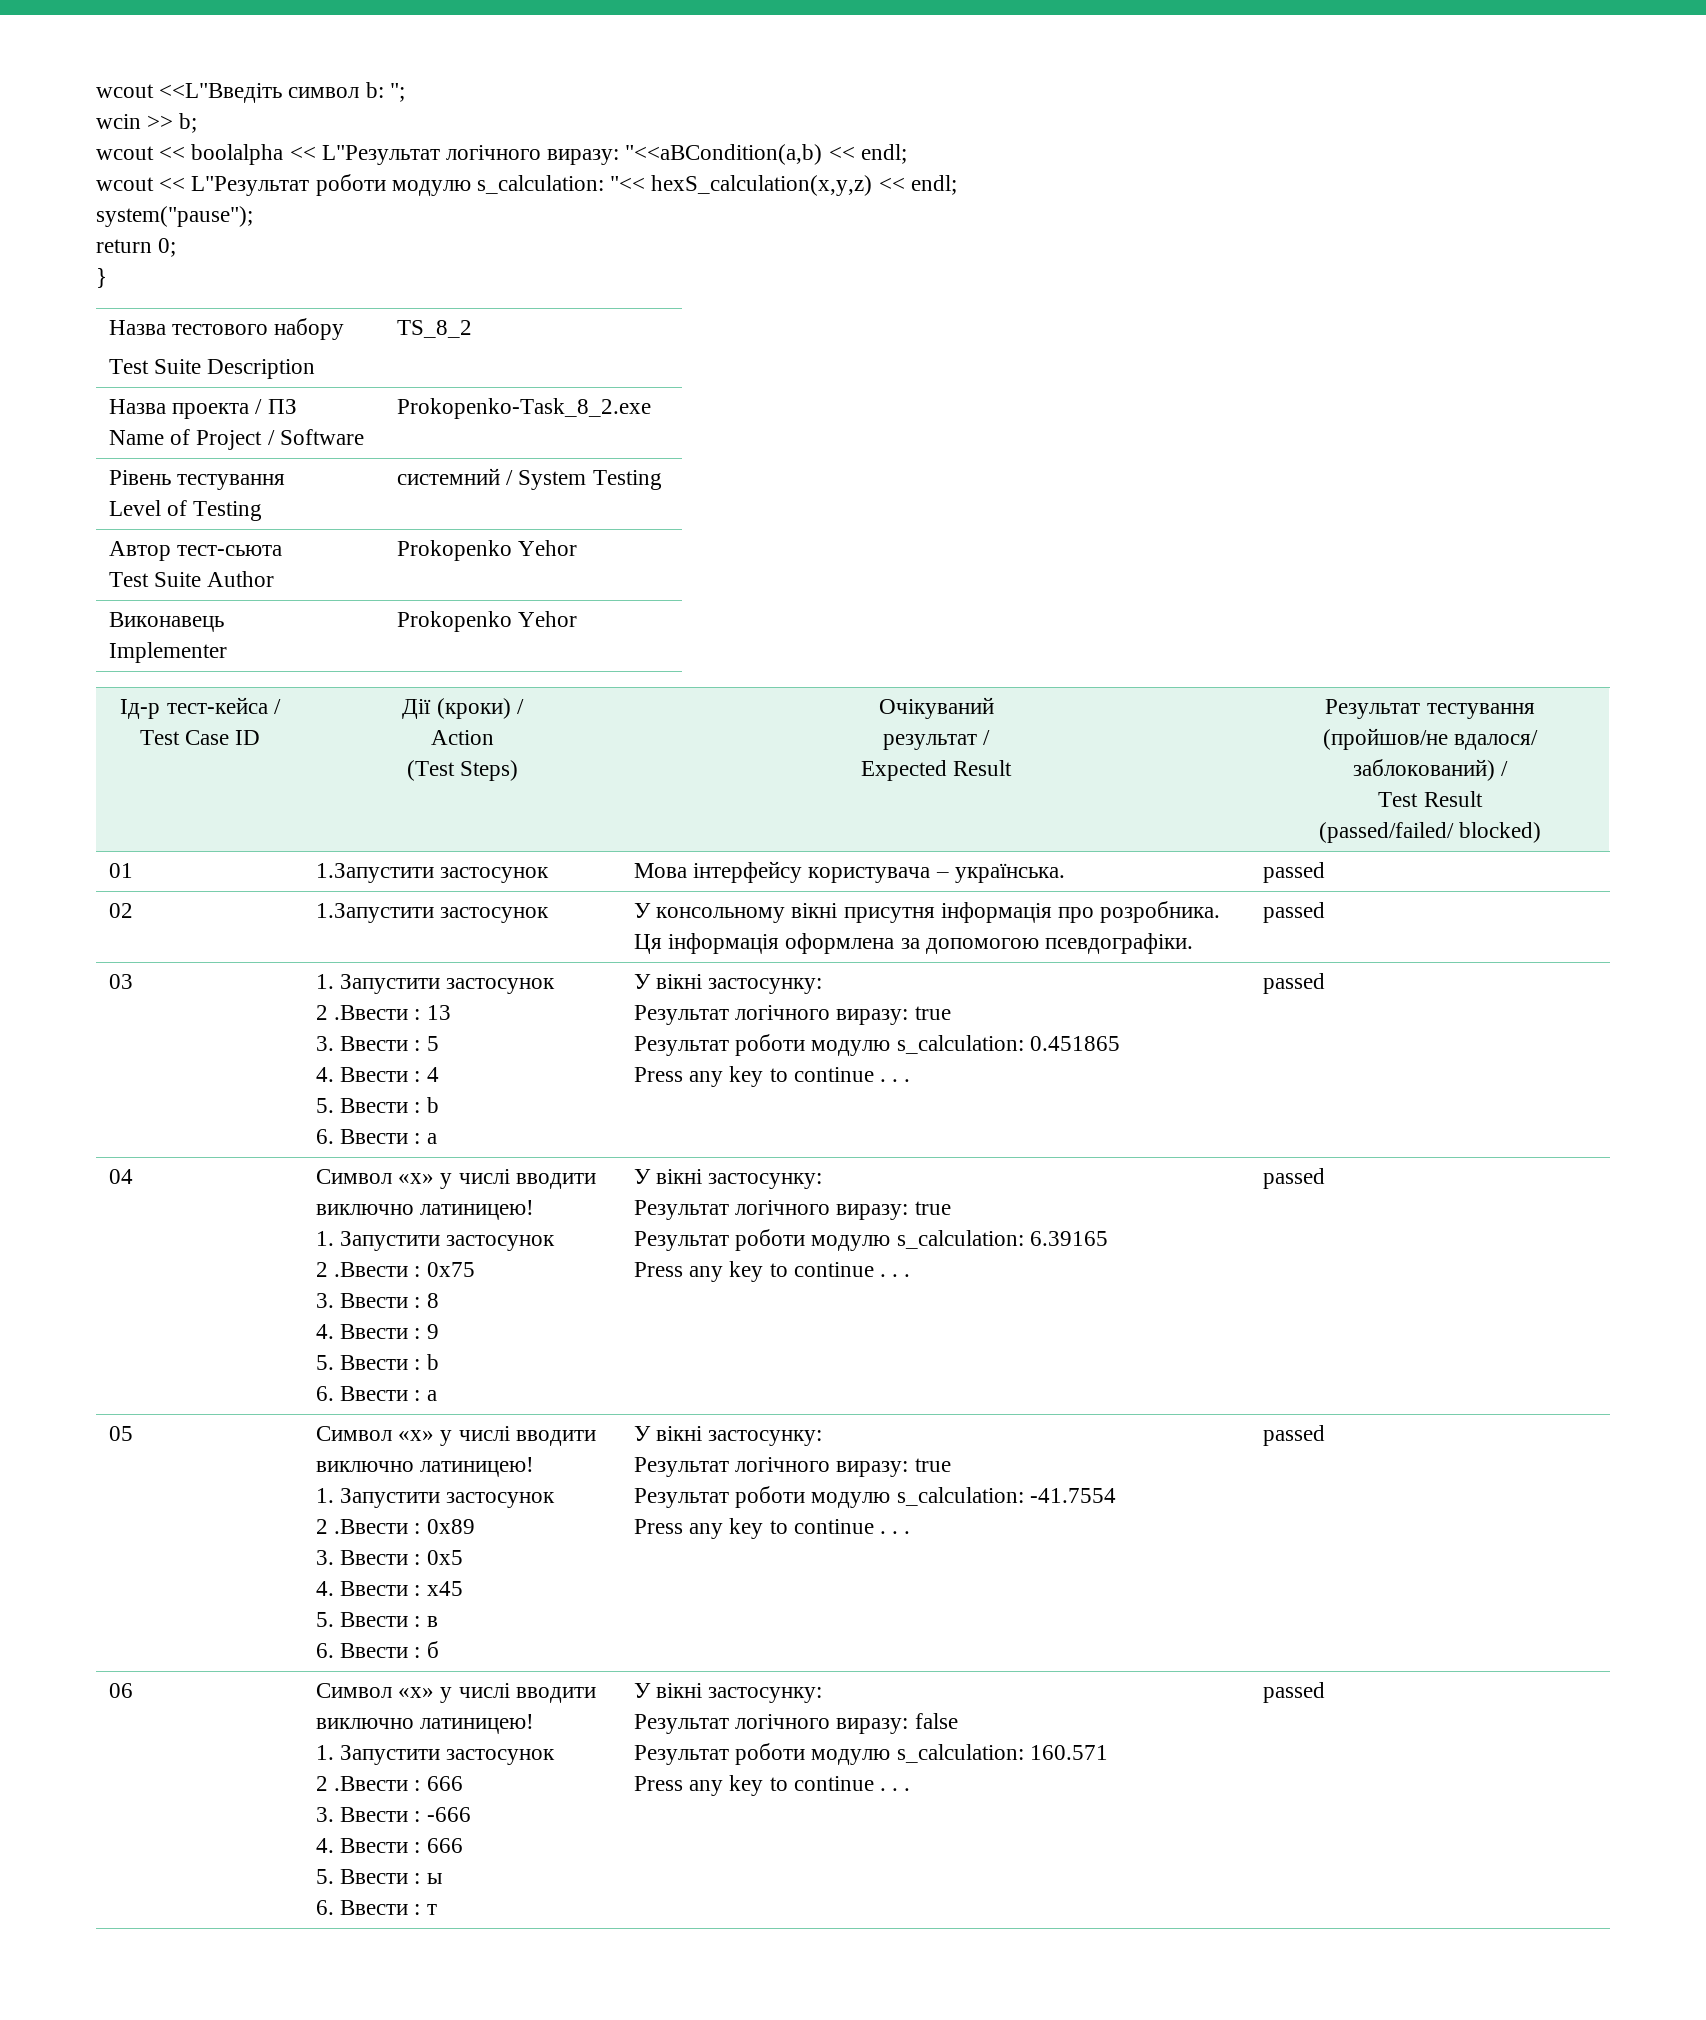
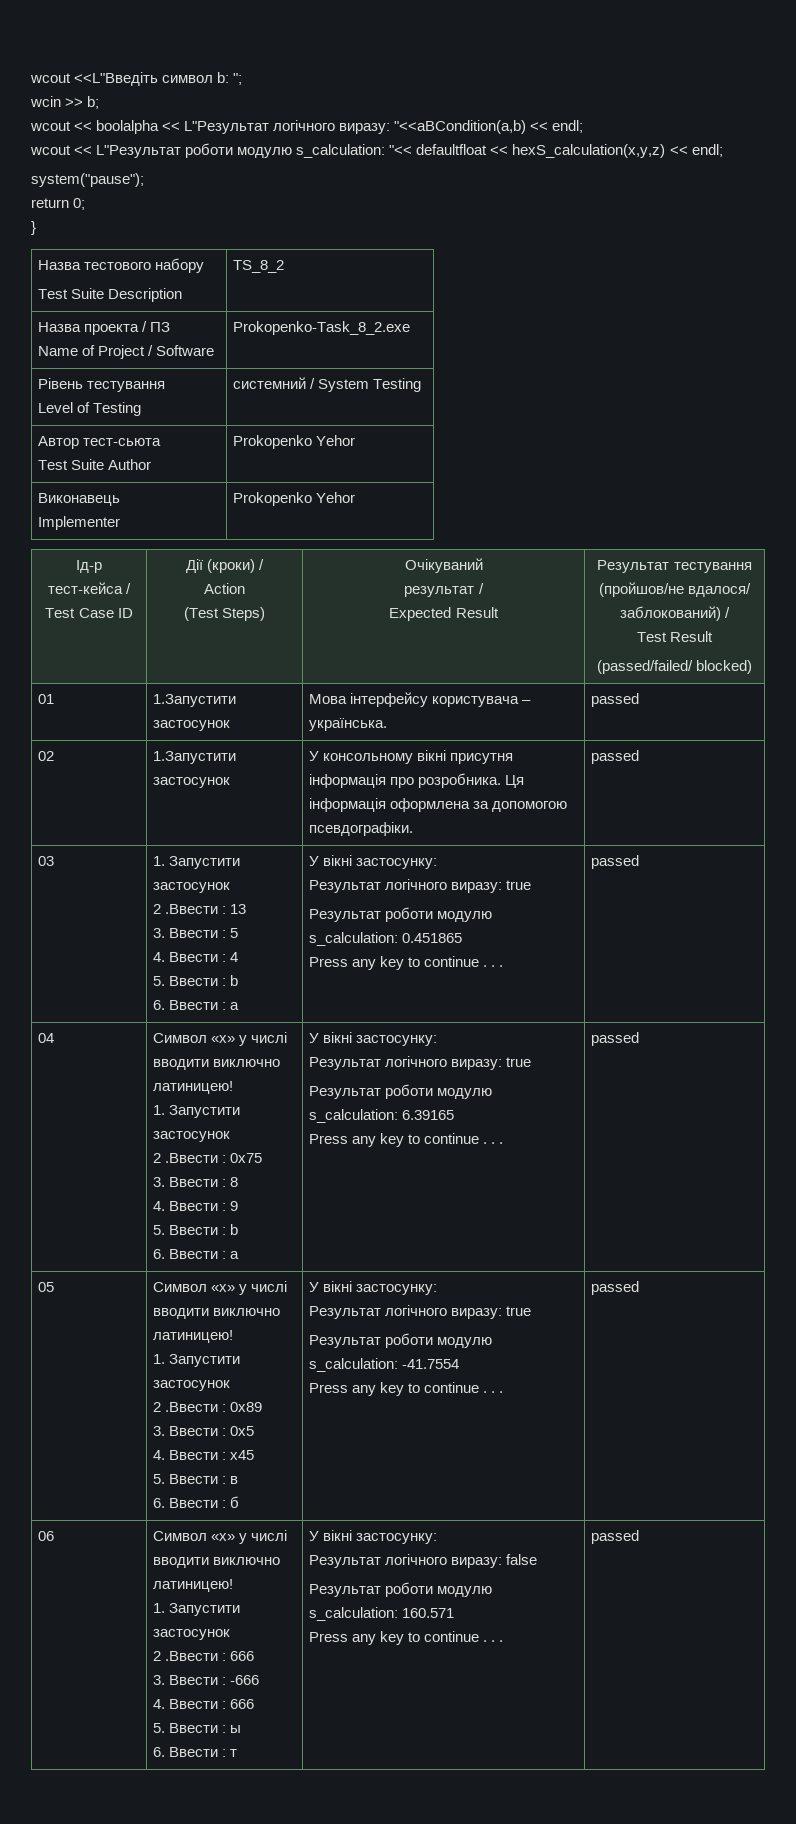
- wcout << L"Результат роботи модулю s_calculation: "<< hexS_calculation(x,y,z) << endl;
+ wcout << L"Результат роботи модулю s_calculation: "<< defaultfloat << hexS_calculation(x,y,z) << endl;

